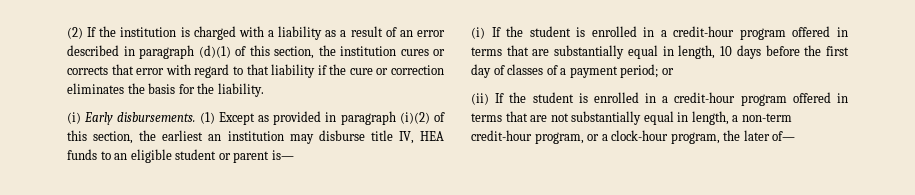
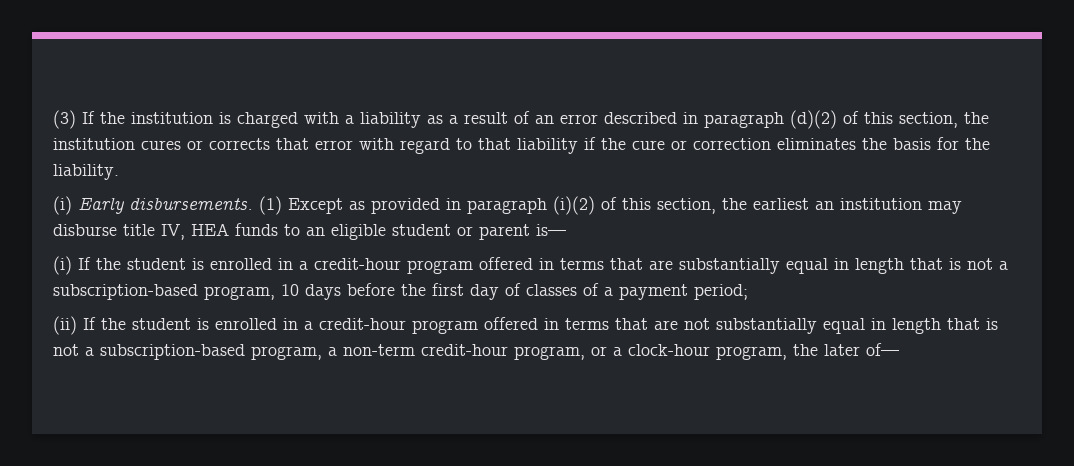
- (2) If the institution is charged with a liability as a result of an error described in paragraph (d)(1) of this section, the institution cures or corrects that error with regard to that liability if the cure or correction eliminates the basis for the liability.
+ (3) If the institution is charged with a liability as a result of an error described in paragraph (d)(2) of this section, the institution cures or corrects that error with regard to that liability if the cure or correction eliminates the basis for the liability.
- (i) If the student is enrolled in a credit-hour program offered in terms that are substantially equal in length, 10 days before the first day of classes of a payment period; or
+ (i) If the student is enrolled in a credit-hour program offered in terms that are substantially equal in length that is not a subscription-based program, 10 days before the first day of classes of a payment period;
- (ii) If the student is enrolled in a credit-hour program offered in terms that are not substantially equal in length, a non-term credit-hour program, or a clock-hour program, the later of—
+ (ii) If the student is enrolled in a credit-hour program offered in terms that are not substantially equal in length that is not a subscription-based program, a non-term credit-hour program, or a clock-hour program, the later of—

